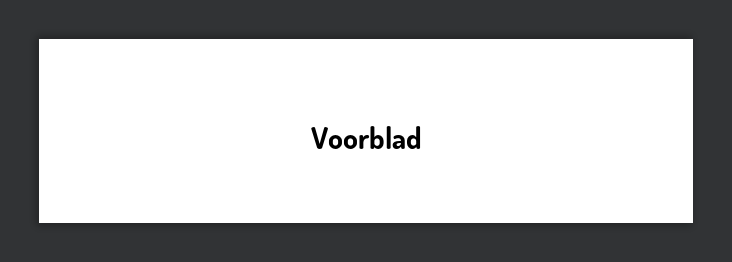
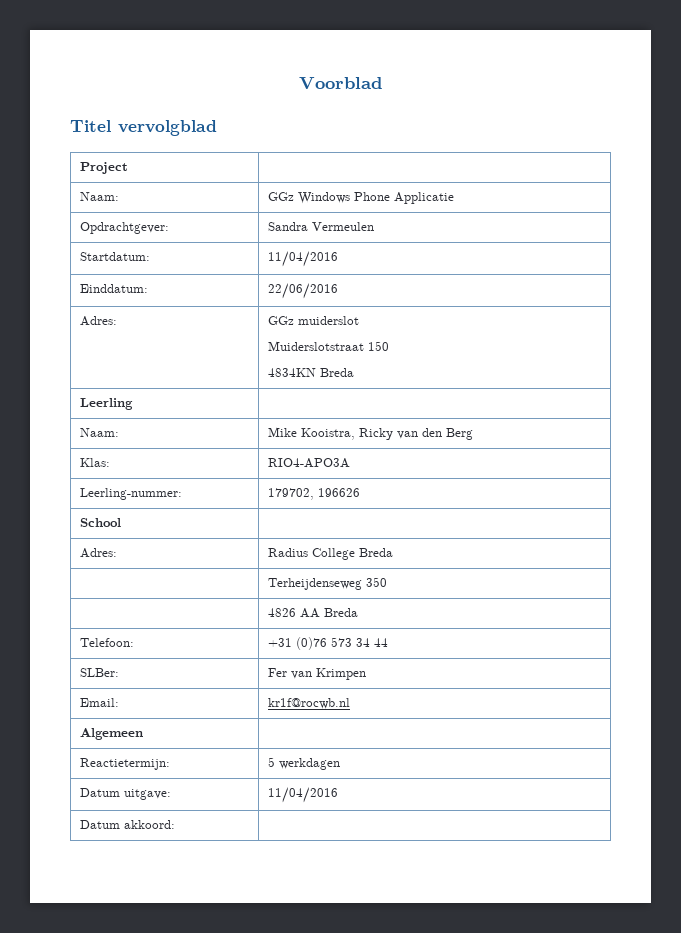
+ Titel vervolgblad
+ Project |
+ Naam: | GGz Windows Phone Applicatie
+ Opdrachtgever: | Sandra Vermeulen
+ Startdatum: | 11/04/2016
+ Einddatum: | 22/06/2016
+ Adres: | GGz muiderslot
+ Muiderslotstraat 150
+ 4834KN Breda
+ Leerling |
+ Naam: | Mike Kooistra, Ricky van den Berg
+ Klas: | RIO4-APO3A
+ Leerling-nummer: | 179702, 196626
+ School |
+ Adres: | Radius College Breda
+ | Terheijdenseweg 350
+ | 4826 AA Breda
+ Telefoon: | +31 (0)76 573 34 44
+ SLBer: | Fer van Krimpen
+ Email: | kr1f@rocwb.nl
+ Algemeen |
+ Reactietermijn: | 5 werkdagen
+ Datum uitgave: | 11/04/2016
+ Datum akkoord: |

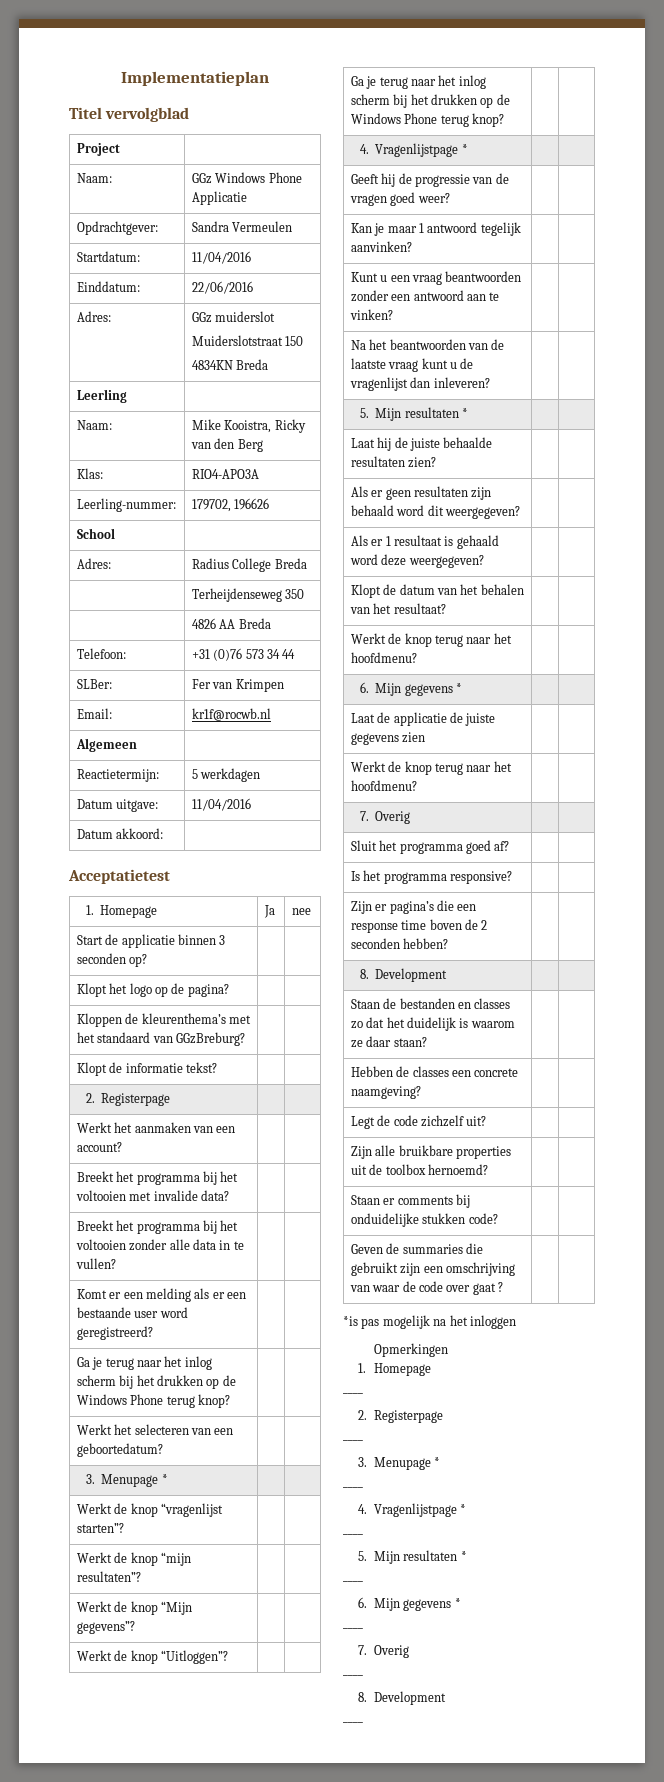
- Voorblad
+ Implementatieplan
+ Acceptatietest
+ 1. Homepage | Ja | nee
+ Start de applicatie binnen 3 seconden op? | |
+ Klopt het logo op de pagina? | |
+ Kloppen de kleurenthema’s met het standaard van GGzBreburg? | |
+ Klopt de informatie tekst? | |
+ 2. Registerpage | |
+ Werkt het aanmaken van een account? | |
+ Breekt het programma bij het voltooien met invalide data? | |
+ Breekt het programma bij het voltooien zonder alle data in te vullen? | |
+ Komt er een melding als er een bestaande user word geregistreerd? | |
+ Ga je terug naar het inlog scherm bij het drukken op de Windows Phone terug knop? | |
+ Werkt het selecteren van een geboortedatum? | |
+ 3. Menupage * | |
+ Werkt de knop “vragenlijst starten”? | |
+ Werkt de knop “mijn resultaten”? | |
+ Werkt de knop “Mijn gegevens”? | |
+ Werkt de knop “Uitloggen”? | |
+ Ga je terug naar het inlog scherm bij het drukken op de Windows Phone terug knop? | |
+ 4. Vragenlijstpage * | |
+ Geeft hij de progressie van de vragen goed weer? | |
+ Kan je maar 1 antwoord tegelijk aanvinken? | |
+ Kunt u een vraag beantwoorden zonder een antwoord aan te vinken? | |
+ Na het beantwoorden van de laatste vraag kunt u de vragenlijst dan inleveren? | |
+ 5. Mijn resultaten * | |
+ Laat hij de juiste behaalde resultaten zien? | |
+ Als er geen resultaten zijn behaald word dit weergegeven? | |
+ Als er 1 resultaat is gehaald word deze weergegeven? | |
+ Klopt de datum van het behalen van het resultaat? | |
+ Werkt de knop terug naar het hoofdmenu? | |
+ 6. Mijn gegevens * | |
+ Laat de applicatie de juiste gegevens zien | |
+ Werkt de knop terug naar het hoofdmenu? | |
+ 7. Overig | |
+ Sluit het programma goed af? | |
+ Is het programma responsive? | |
+ Zijn er pagina’s die een response time boven de 2 seconden hebben? | |
+ 8. Development | |
+ Staan de bestanden en classes zo dat het duidelijk is waarom ze daar staan? | |
+ Hebben de classes een concrete naamgeving? | |
+ Legt de code zichzelf uit? | |
+ Zijn alle bruikbare properties uit de toolbox hernoemd? | |
+ Staan er comments bij onduidelijke stukken code? | |
+ Geven de summaries die gebruikt zijn een omschrijving van waar de code over gaat ? | |
+ *is pas mogelijk na het inloggen
+ Opmerkingen
+ 1. Homepage
+ ____
+ 2. Registerpage
+ ____
+ 3. Menupage *
+ ____
+ 4. Vragenlijstpage *
+ ____
+ 5. Mijn resultaten *
+ ____
+ 6. Mijn gegevens *
+ ____
+ 7. Overig
+ ____
+ 8. Development
+ ____

